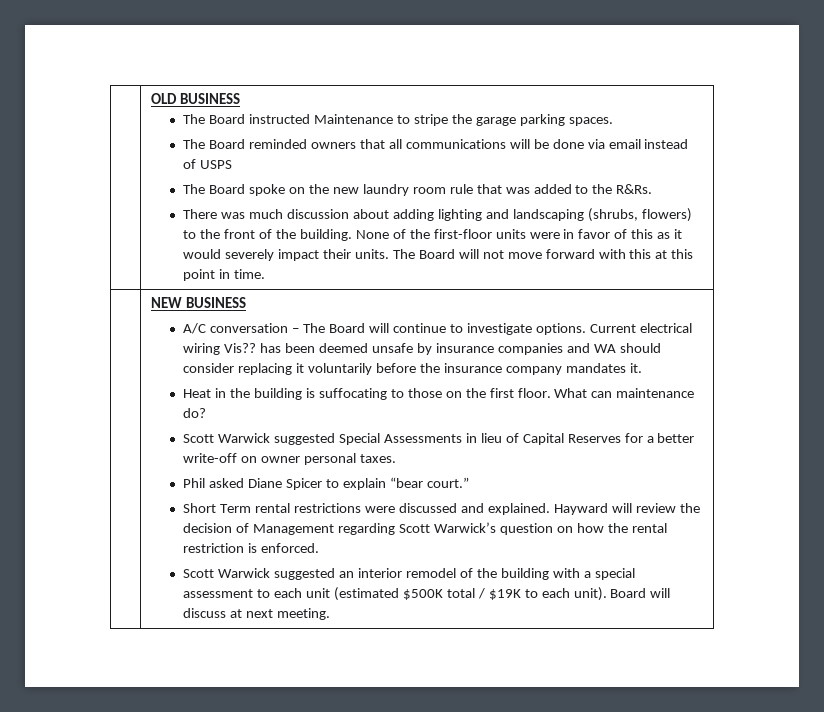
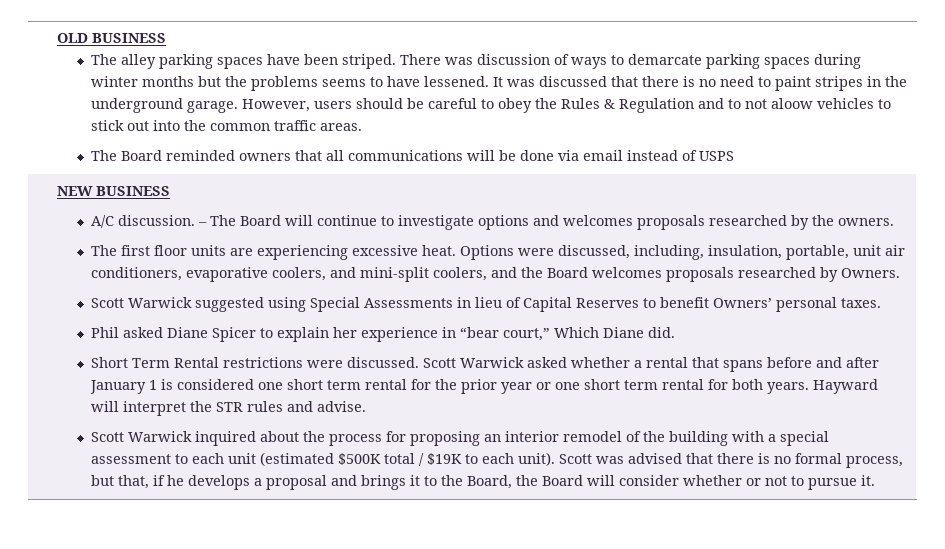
- The Board instructed Maintenance to stripe the garage parking spaces.
+ The alley parking spaces have been striped. There was discussion of ways to demarcate parking spaces during winter months but the problems seems to have lessened. It was discussed that there is no need to paint stripes in the underground garage. However, users should be careful to obey the Rules & Regulation and to not aloow vehicles to stick out into the common traffic areas.
- The Board spoke on the new laundry room rule that was added to the R&Rs.
- There was much discussion about adding lighting and landscaping (shrubs, flowers) to the front of the building. None of the first-floor units were in favor of this as it would severely impact their units. The Board will not move forward with this at this point in time.
- A/C conversation – The Board will continue to investigate options. Current electrical wiring Vis?? has been deemed unsafe by insurance companies and WA should consider replacing it voluntarily before the insurance company mandates it.
- Heat in the building is suffocating to those on the first floor. What can maintenance do?
- Scott Warwick suggested Special Assessments in lieu of Capital Reserves for a better write-off on owner personal taxes.
+ A/C discussion. – The Board will continue to investigate options and welcomes proposals researched by the owners.
+ The first floor units are experiencing excessive heat. Options were discussed, including, insulation, portable, unit air conditioners, evaporative coolers, and mini-split coolers, and the Board welcomes proposals researched by Owners.
+ Scott Warwick suggested using Special Assessments in lieu of Capital Reserves to benefit Owners’ personal taxes.
- Phil asked Diane Spicer to explain “bear court.”
+ Phil asked Diane Spicer to explain her experience in “bear court,” Which Diane did.
- Short Term rental restrictions were discussed and explained. Hayward will review the decision of Management regarding Scott Warwick’s question on how the rental restriction is enforced.
- Scott Warwick suggested an interior remodel of the building with a special assessment to each unit (estimated $500K total / $19K to each unit).
+ Short Term Rental restrictions were discussed. Scott Warwick asked whether a rental that spans before and after January 1 is considered one short term rental for the prior year or one short term rental for both years. Hayward will interpret the STR rules and advise.
+ Scott Warwick inquired about the process for proposing an interior remodel of the building with a special assessment to each unit (estimated $500K total / $19K to each unit).
- Board will discuss at next meeting.
+ Scott was advised that there is no formal process, but that, if he develops a proposal and brings it to the Board, the Board will consider whether or not to pursue it.

